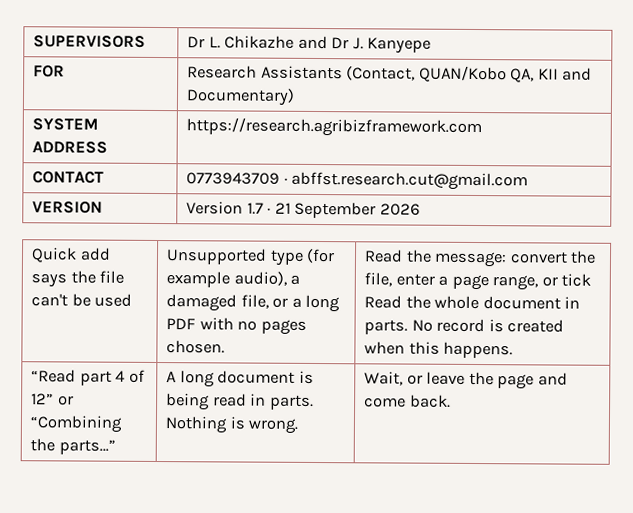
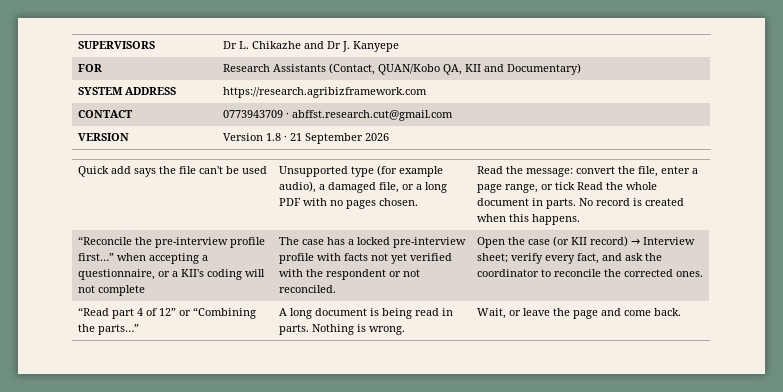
- VERSION | Version 1.7 · 21 September 2026
+ VERSION | Version 1.8 · 21 September 2026
+ “Reconcile the pre-interview profile first…” when accepting a questionnaire, or a KII's coding will not complete | The case has a locked pre-interview profile with facts not yet verified with the respondent or not reconciled. | Open the case (or KII record) → Interview sheet; verify every fact, and ask the coordinator to reconcile the corrected ones.

